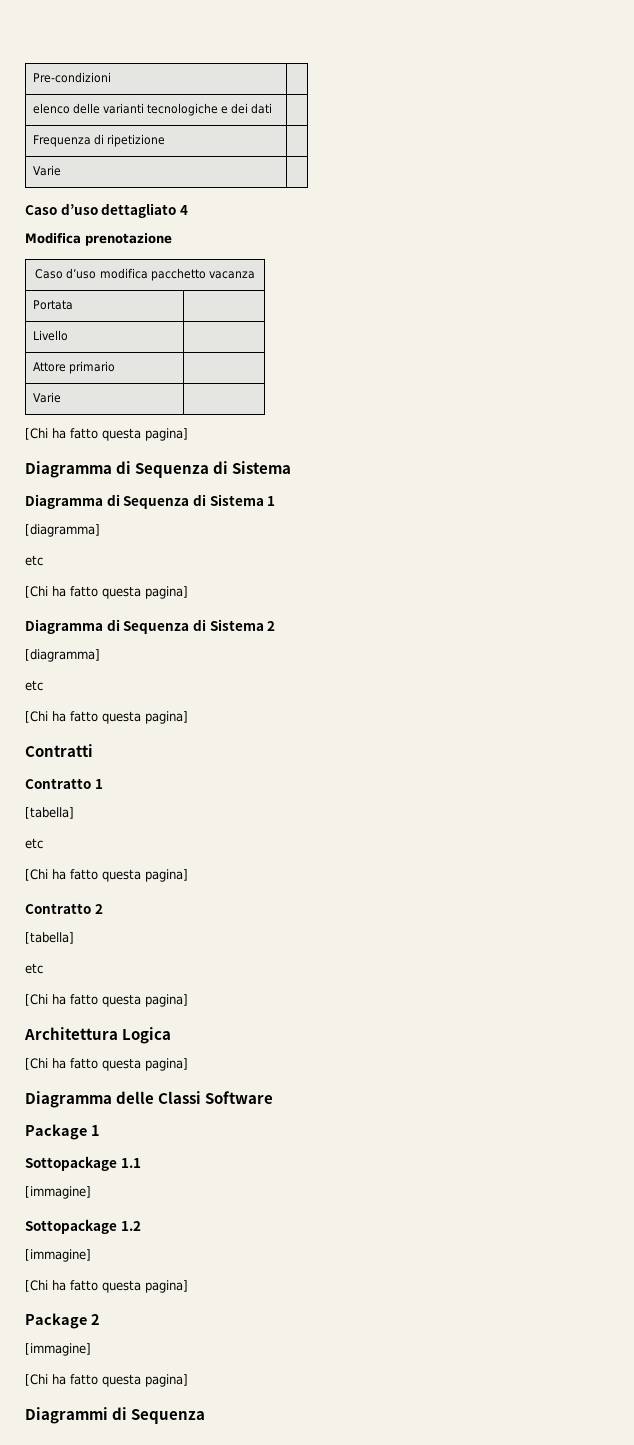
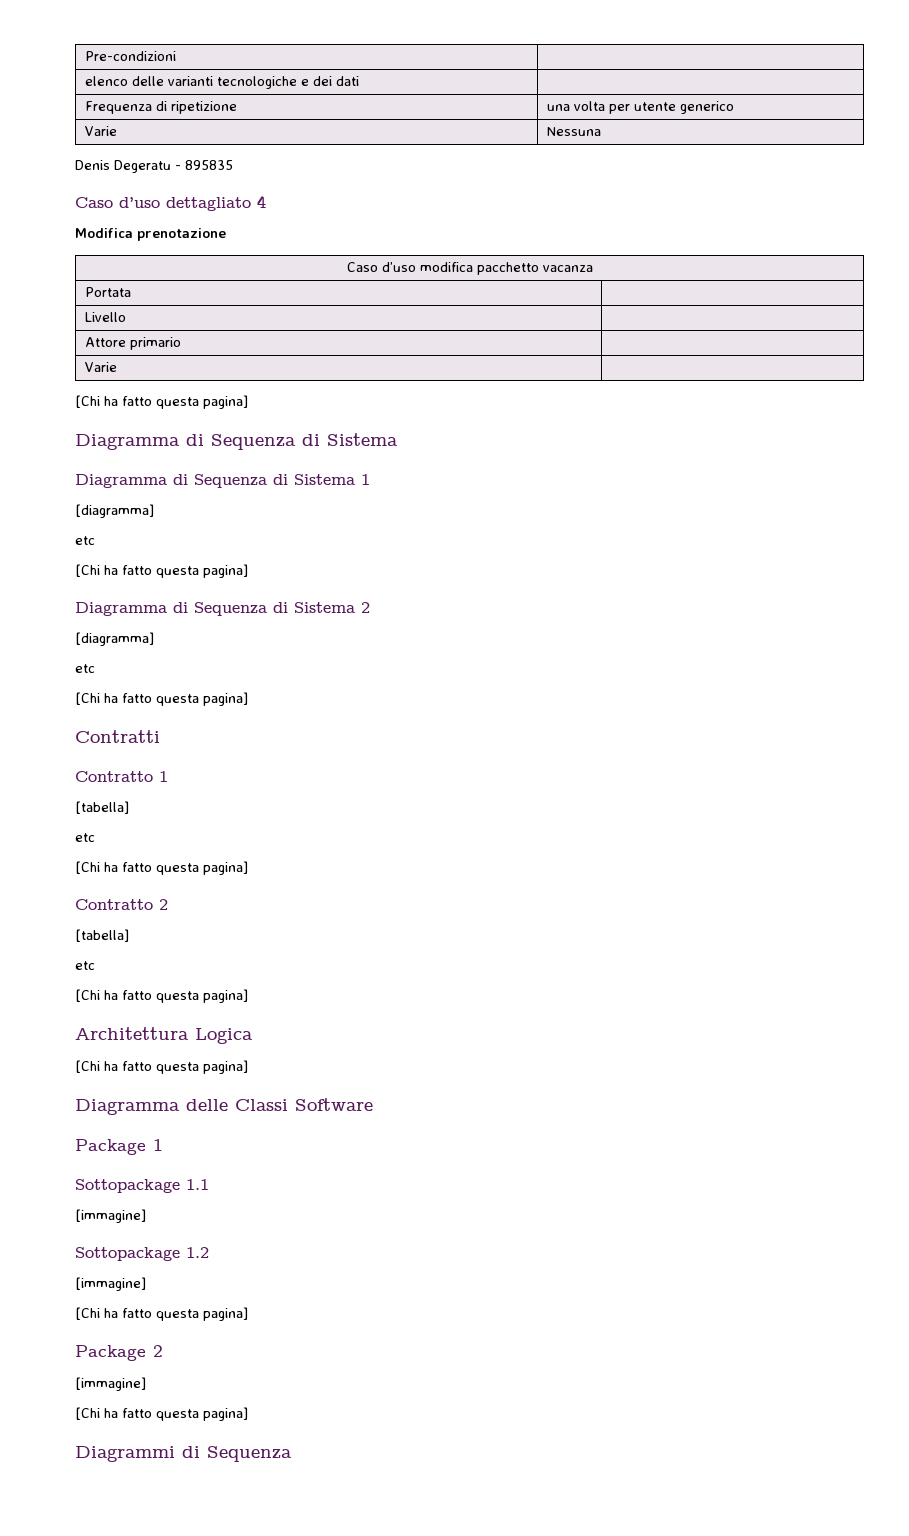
- Frequenza di ripetizione |
- Varie |
+ Frequenza di ripetizione | una volta per utente generico
+ Varie | Nessuna
+ Denis Degeratu - 895835

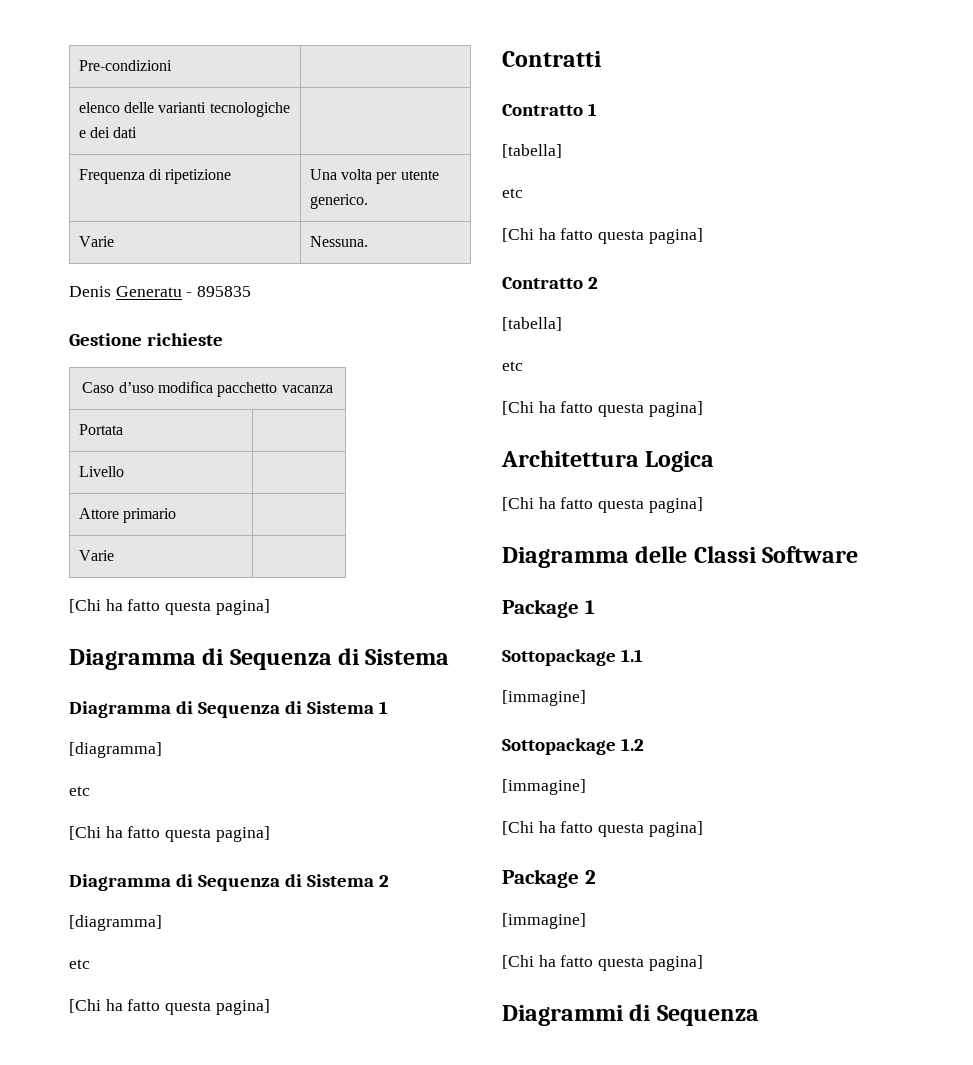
- Frequenza di ripetizione | una volta per utente generico
- Varie | Nessuna
+ Frequenza di ripetizione | Una volta per utente generico.
+ Varie | Nessuna.
- Denis Degeratu - 895835
+ Denis Generatu - 895835
- Caso d’uso dettagliato 4
- Modifica prenotazione
+ Gestione richieste

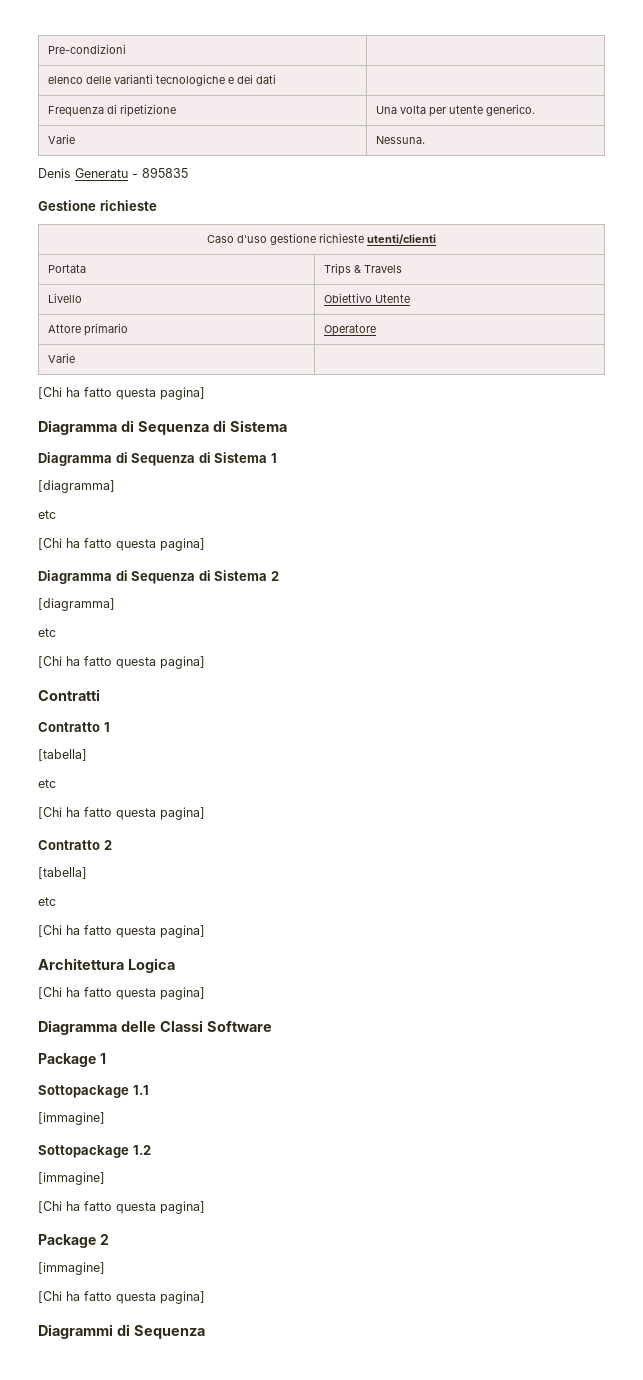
- Caso d’uso modifica pacchetto vacanza
- Portata |
+ Caso d’uso gestione richieste utenti/clienti
+ Portata | Trips & Travels
- Livello |
+ Livello | Obiettivo Utente
- Attore primario |
+ Attore primario | Operatore

